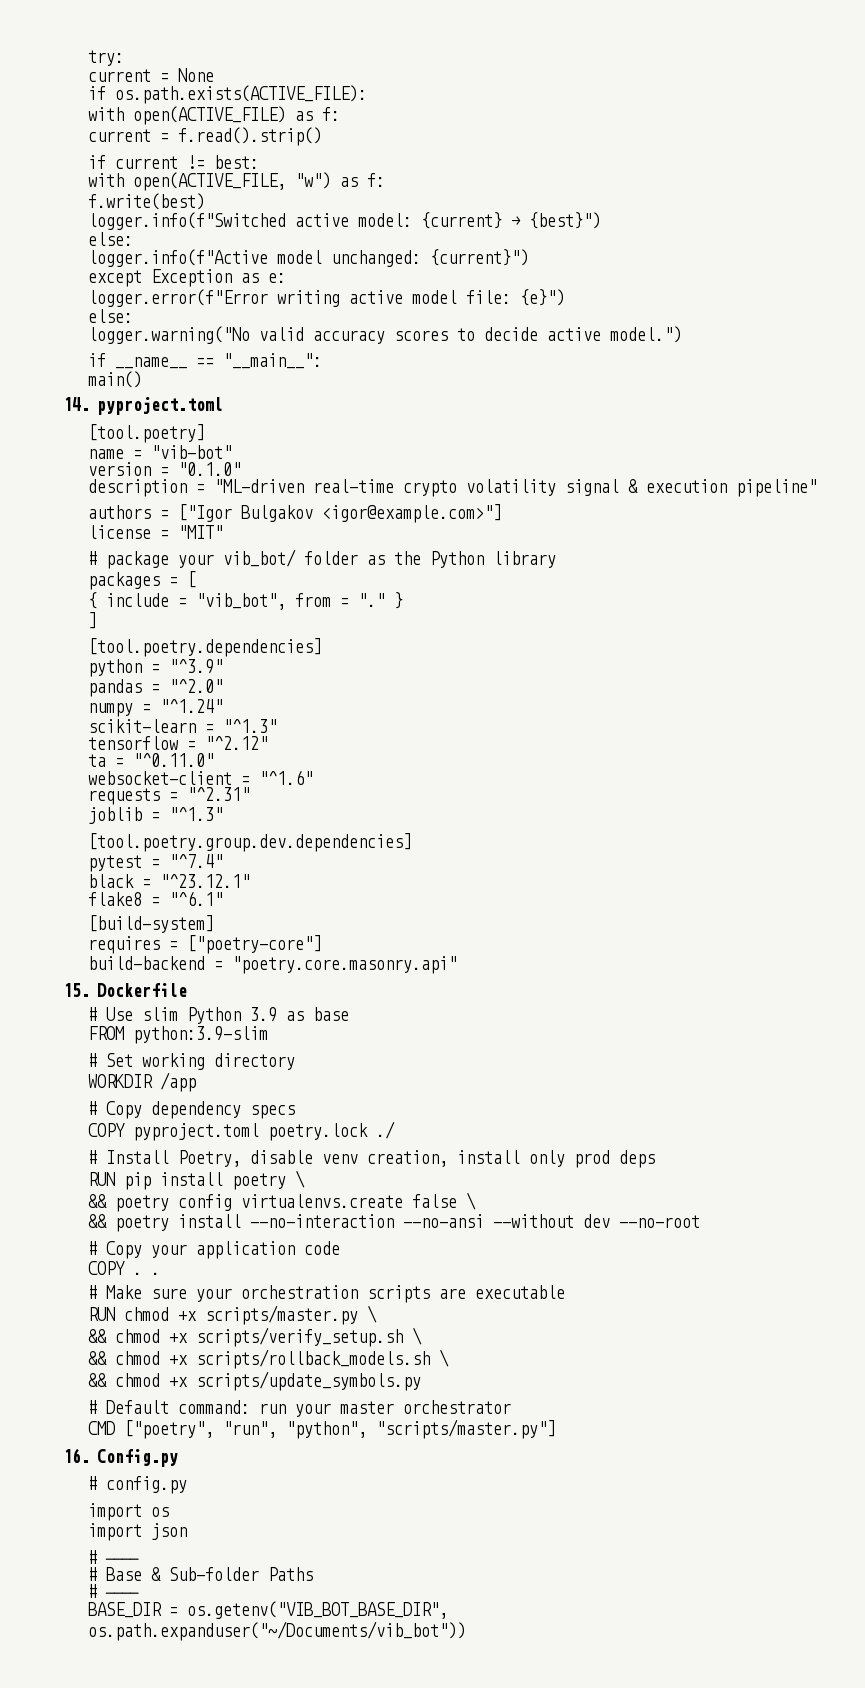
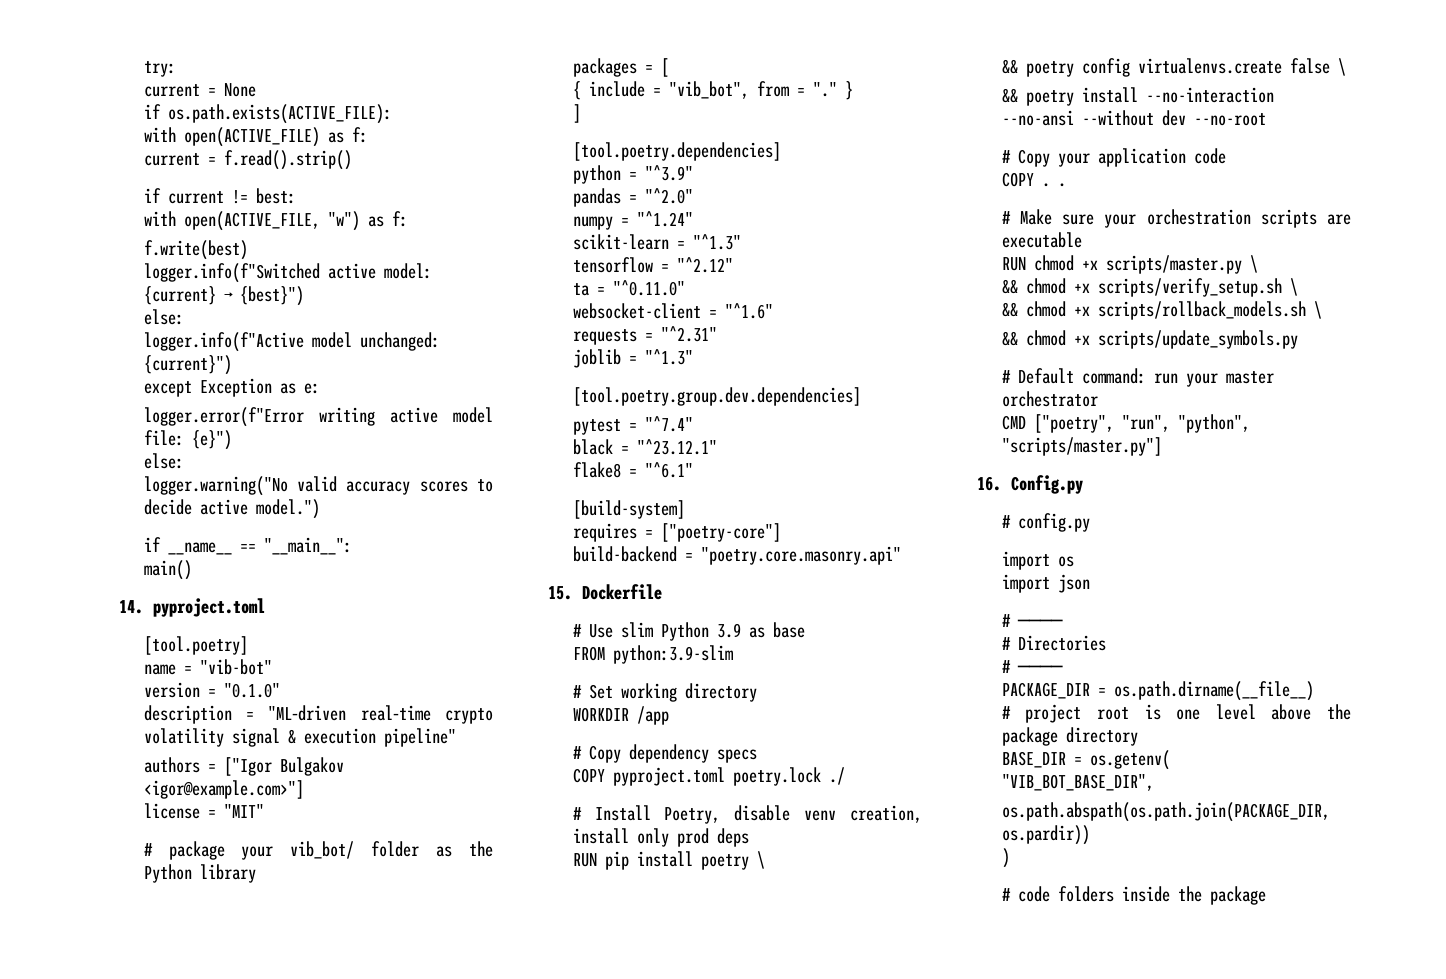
- # Base & Sub‐folder Paths
+ # Directories
  # ────
- BASE_DIR = os.getenv("VIB_BOT_BASE_DIR", os.path.expanduser("~/Documents/vib_bot"))
+ PACKAGE_DIR = os.path.dirname(__file__)
+ # project root is one level above the package directory
+ BASE_DIR = os.getenv(
+ "VIB_BOT_BASE_DIR",
+ os.path.abspath(os.path.join(PACKAGE_DIR, os.pardir))
+ )
+ # code folders inside the package

